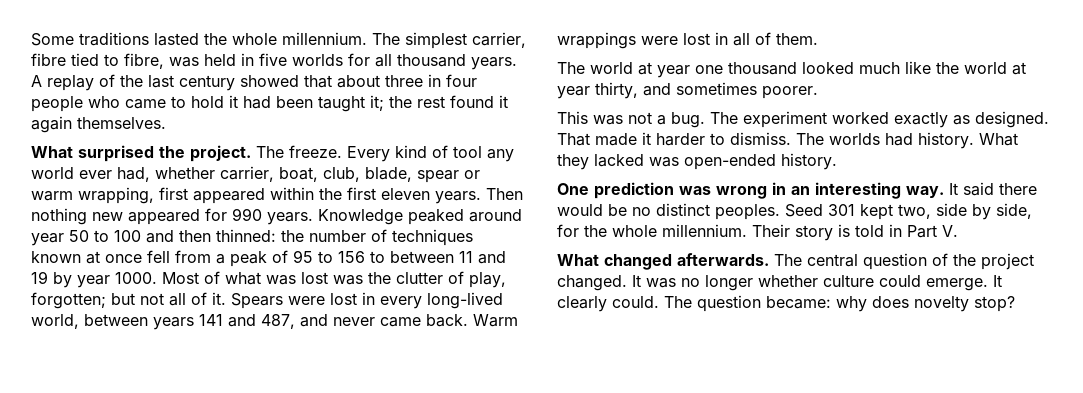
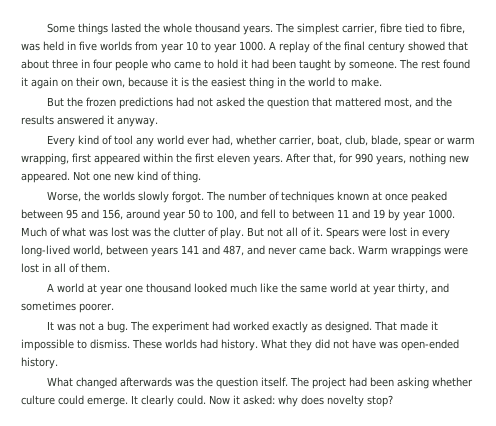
- Some traditions lasted the whole millennium.
+ Some things lasted the whole thousand years.
- The simplest carrier, fibre tied to fibre, was held in five worlds for all thousand years.
+ The simplest carrier, fibre tied to fibre, was held in five worlds from year 10 to year 1000.
- A replay of the last century showed that about three in four people who came to hold it had been taught it; the rest found it again themselves.
- What surprised the project. The freeze. Every kind of tool any world ever had, whether carrier, boat, club, blade, spear or warm wrapping, first appeared within the first eleven years.
+ A replay of the final century showed that about three in four people who came to hold it had been taught by someone. The rest found it again on their own, because it is the easiest thing in the world to make.
+ But the frozen predictions had not asked the question that mattered most, and the results answered it anyway.
+ Every kind of tool any world ever had, whether carrier, boat, club, blade, spear or warm wrapping, first appeared within the first eleven years.
- Then nothing new appeared for 990 years. Knowledge peaked around year 50 to 100 and then thinned: the number of techniques known at once fell from a peak of 95 to 156 to between 11 and 19 by year 1000.
+ After that, for 990 years, nothing new appeared. Not one new kind of thing.
+ Worse, the worlds slowly forgot. The number of techniques known at once peaked between 95 and 156, around year 50 to 100, and fell to between 11 and 19 by year 1000.
- Most of what was lost was the clutter of play, forgotten; but not all of it.
+ Much of what was lost was the clutter of play. But not all of it.
- The world at year one thousand looked much like the world at year thirty, and sometimes poorer.
+ A world at year one thousand looked much like the same world at year thirty, and sometimes poorer.
- This was not a bug.
+ It was not a bug.
- The experiment worked exactly as designed.
+ The experiment had worked exactly as designed.
- That made it harder to dismiss.
+ That made it impossible to dismiss.
- The worlds had history.
+ These worlds had history.
- What they lacked was open-ended history.
+ What they did not have was open-ended history.
- One prediction was wrong in an interesting way. It said there would be no distinct peoples. Seed 301 kept two, side by side, for the whole millennium. Their story is told in Part V.
- What changed afterwards. The central question of the project changed. It was no longer whether culture could emerge.
+ What changed afterwards was the question itself. The project had been asking whether culture could emerge.
- The question became: why does novelty stop?
+ Now it asked: why does novelty stop?

